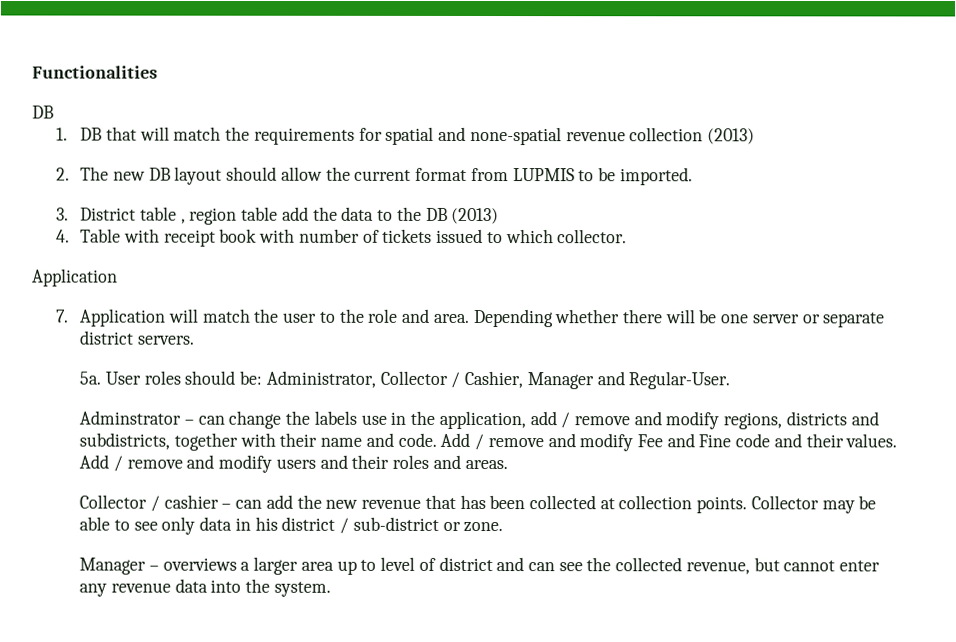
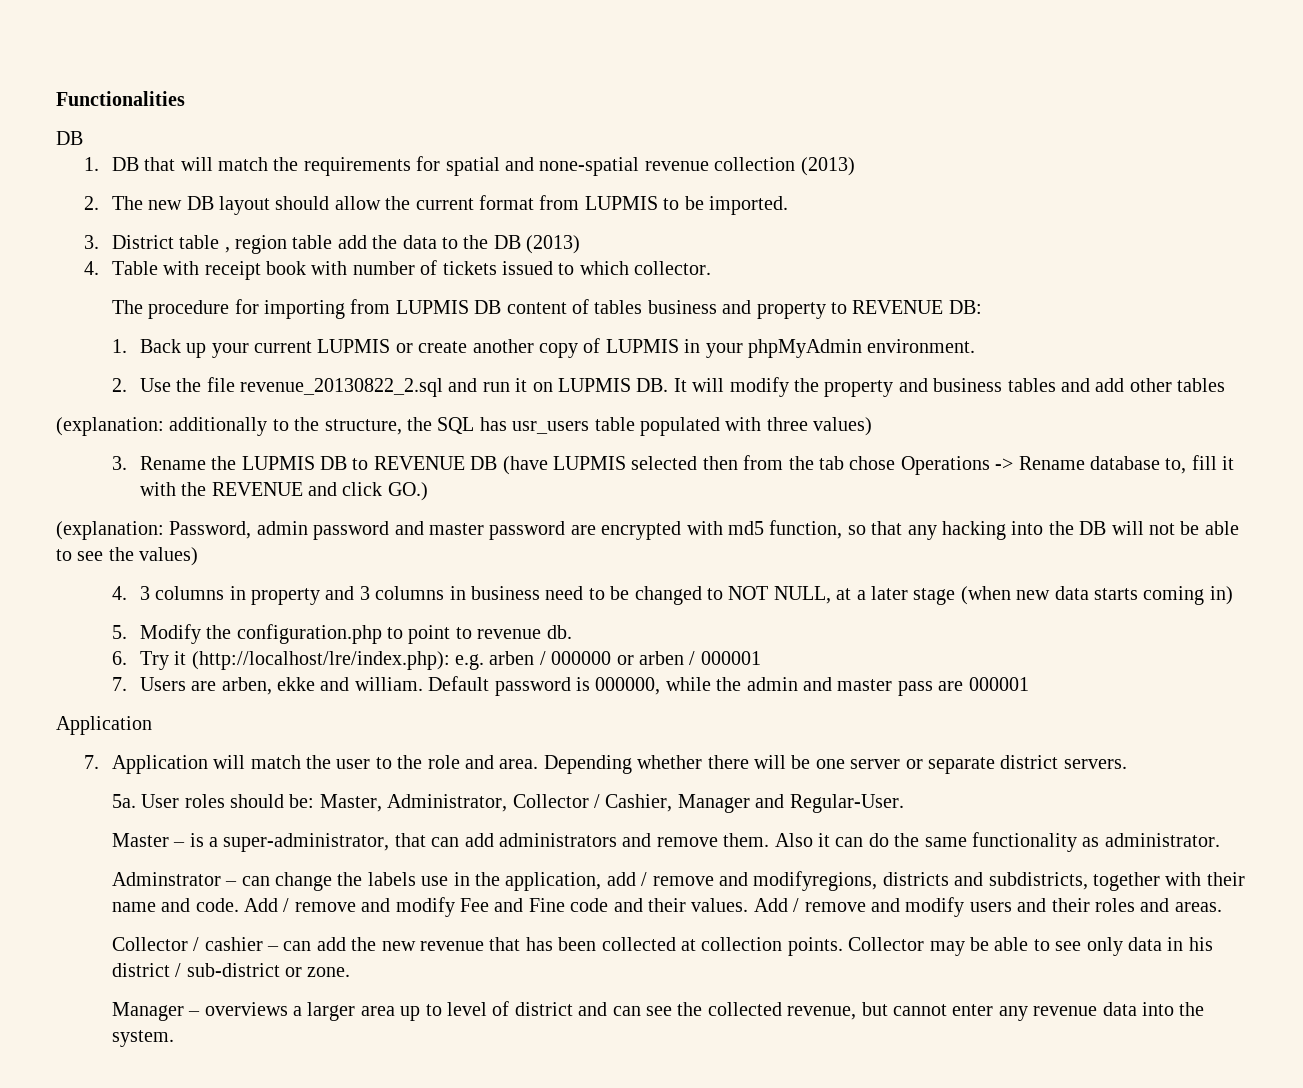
+ The procedure for importing from LUPMIS DB content of tables business and property to REVENUE DB:
+ 1. Back up your current LUPMIS or create another copy of LUPMIS in your phpMyAdmin environment.
+ 2. Use the file revenue_20130822_2.sql and run it on LUPMIS DB. It will modify the property and business tables and add other tables
+ (explanation: additionally to the structure, the SQL has usr_users table populated with three values)
+ 3. Rename the LUPMIS DB to REVENUE DB (have LUPMIS selected then from the tab chose Operations -> Rename database to, fill it with the REVENUE and click GO.)
+ (explanation: Password, admin password and master password are encrypted with md5 function, so that any hacking into the DB will not be able to see the values)
+ 4. 3 columns in property and 3 columns in business need to be changed to NOT NULL, at a later stage (when new data starts coming in)
+ 5. Modify the configuration.php to point to revenue db.
+ 6. Try it (http://localhost/lre/index.php): e.g. arben / 000000 or arben / 000001
+ 7. Users are arben, ekke and william. Default password is 000000, while the admin and master pass are 000001
- User roles should be: Administrator, Collector / Cashier, Manager and Regular-User.
+ User roles should be: Master, Administrator, Collector / Cashier, Manager and Regular-User.
+ Master – is a super-administrator, that can add administrators and remove them. Also it can do the same functionality as administrator.
- Adminstrator – can change the labels use in the application, add / remove and modify regions, districts and subdistricts, together with their name and code.
+ Adminstrator – can change the labels use in the application, add / remove and modifyregions, districts and subdistricts, together with their name and code.

